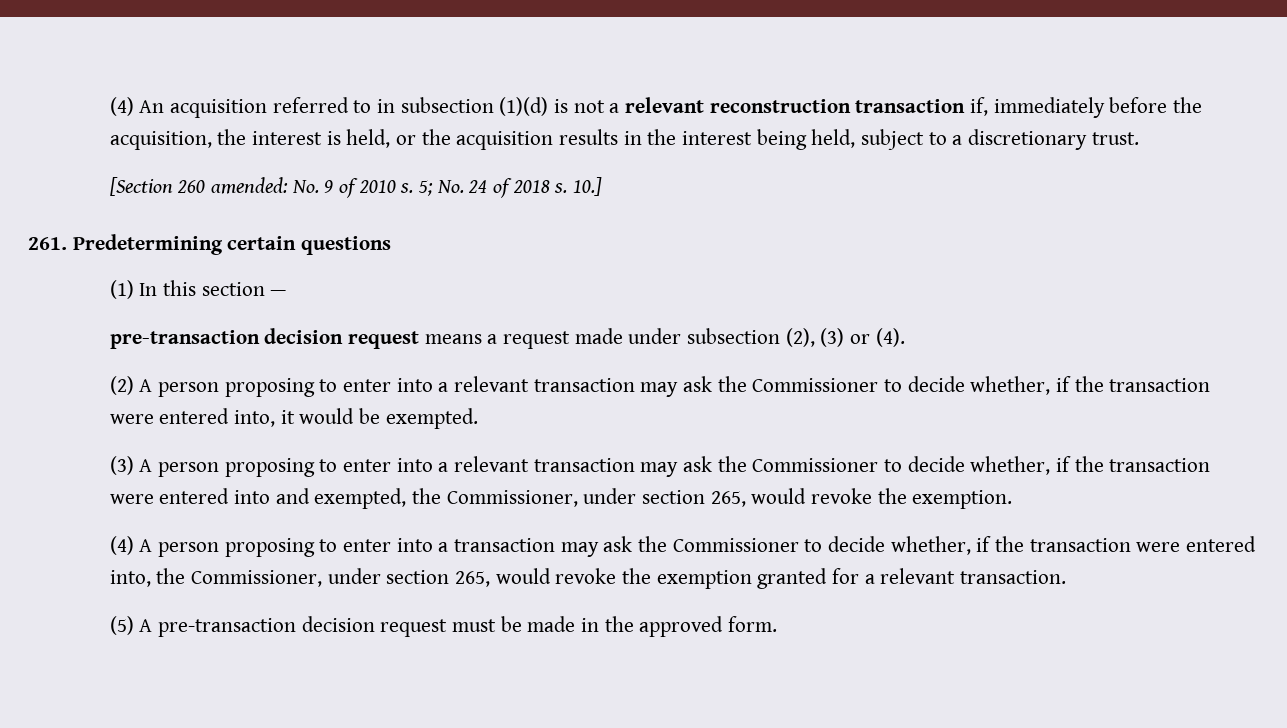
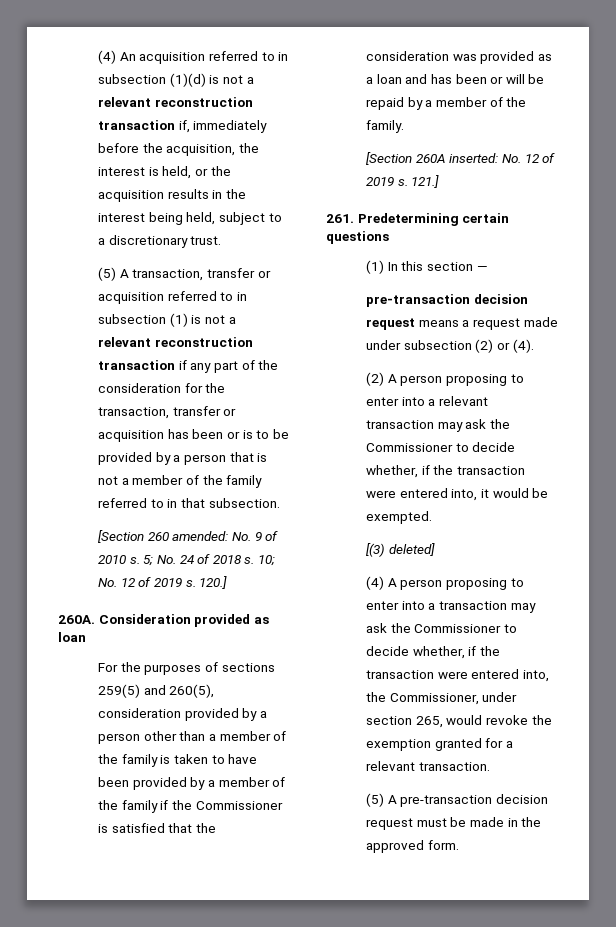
+ (5) A transaction, transfer or acquisition referred to in subsection (1) is not a relevant reconstruction transaction if any part of the consideration for the transaction, transfer or acquisition has been or is to be provided by a person that is not a member of the family referred to in that subsection.
- 10.]
+ 10; No. 12 of 2019 s. 120.]
+ 260A. Consideration provided as loan
+ For the purposes of sections 259(5) and 260(5), consideration provided by a person other than a member of the family is taken to have been provided by a member of the family if the Commissioner is satisfied that the consideration was provided as a loan and has been or will be repaid by a member of the family.
+ [Section 260A inserted: No. 12 of 2019 s. 121.]
- pre-transaction decision request means a request made under subsection (2), (3) or (4).
+ pre-transaction decision request means a request made under subsection (2) or (4).
- (3) A person proposing to enter into a relevant transaction may ask the Commissioner to decide whether, if the transaction were entered into and exempted, the Commissioner, under section 265, would revoke the exemption.
+ [(3) deleted]

